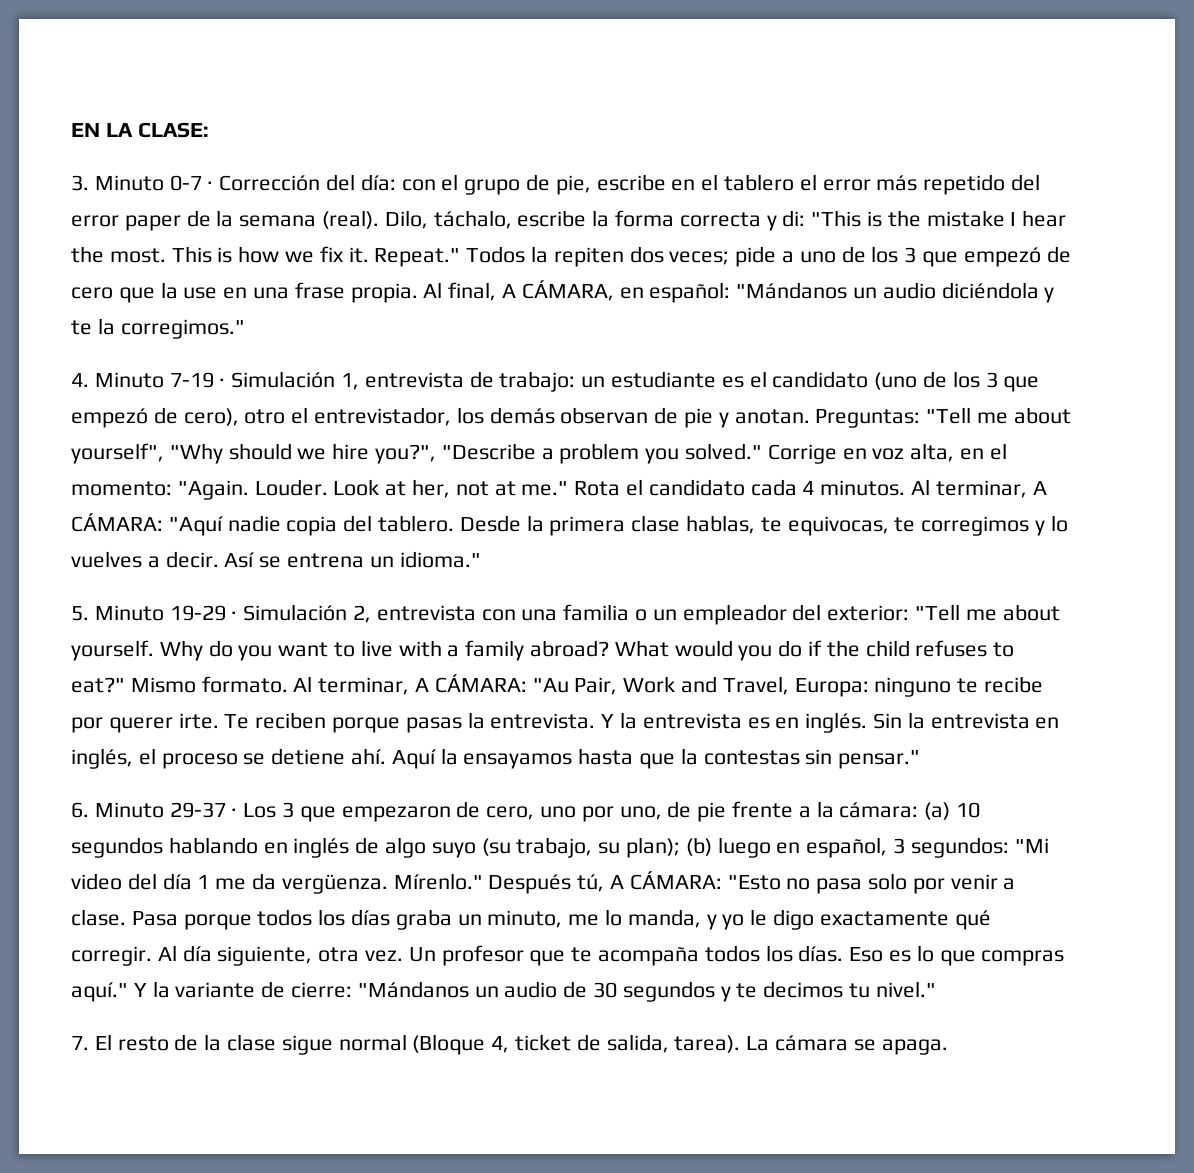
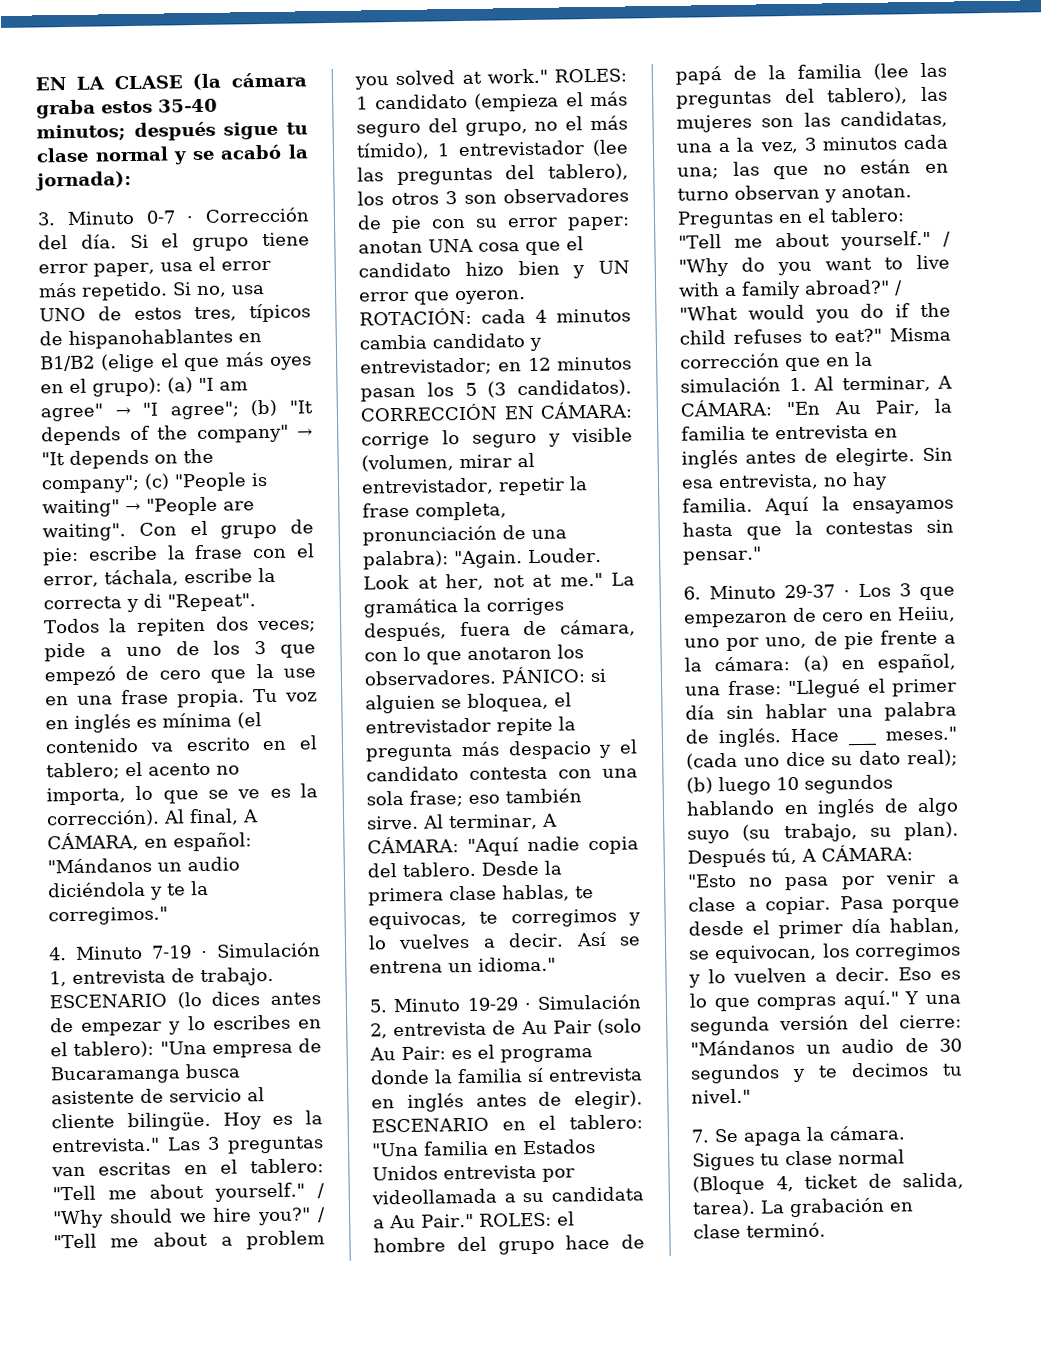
- EN LA CLASE:
+ EN LA CLASE (la cámara graba estos 35-40 minutos; después sigue tu clase normal y se acabó la jornada):
- 3. Minuto 0-7 · Corrección del día: con el grupo de pie, escribe en el tablero el error más repetido del error paper de la semana (real). Dilo, táchalo, escribe la forma correcta y di: "This is the mistake I hear the most. This is how we fix it. Repeat."
+ 3. Minuto 0-7 · Corrección del día. Si el grupo tiene error paper, usa el error más repetido. Si no, usa UNO de estos tres, típicos de hispanohablantes en B1/B2 (elige el que más oyes en el grupo): (a) "I am agree" → "I agree"; (b) "It depends of the company" → "It depends on the company"; (c) "People is waiting" → "People are waiting". Con el grupo de pie: escribe la frase con el error, táchala, escribe la correcta y di "Repeat".
+ Tu voz en inglés es mínima (el contenido va escrito en el tablero; el acento no importa, lo que se ve es la corrección).
- 4. Minuto 7-19 · Simulación 1, entrevista de trabajo: un estudiante es el candidato (uno de los 3 que empezó de cero), otro el entrevistador, los demás observan de pie y anotan. Preguntas: "Tell me about yourself", "Why should we hire you?", "Describe a problem you solved." Corrige en voz alta, en el momento: "Again.
+ 4. Minuto 7-19 · Simulación 1, entrevista de trabajo. ESCENARIO (lo dices antes de empezar y lo escribes en el tablero): "Una empresa de Bucaramanga busca asistente de servicio al cliente bilingüe. Hoy es la entrevista." Las 3 preguntas van escritas en el tablero: "Tell me about yourself." / "Why should we hire you?" / "Tell me about a problem you solved at work." ROLES: 1 candidato (empieza el más seguro del grupo, no el más tímido), 1 entrevistador (lee las preguntas del tablero), los otros 3 son observadores de pie con su error paper: anotan UNA cosa que el candidato hizo bien y UN error que oyeron. ROTACIÓN: cada 4 minutos cambia candidato y entrevistador; en 12 minutos pasan los 5 (3 candidatos). CORRECCIÓN EN CÁMARA: corrige lo seguro y visible (volumen, mirar al entrevistador, repetir la frase completa, pronunciación de una palabra): "Again.
- Rota el candidato cada 4 minutos.
+ La gramática la corriges después, fuera de cámara, con lo que anotaron los observadores. PÁNICO: si alguien se bloquea, el entrevistador repite la pregunta más despacio y el candidato contesta con una sola frase; eso también sirve.
- 5. Minuto 19-29 · Simulación 2, entrevista con una familia o un empleador del exterior: "Tell me about yourself. Why do you want to live with a family abroad? What would you do if the child refuses to eat?"
+ 5. Minuto 19-29 · Simulación 2, entrevista de Au Pair (solo Au Pair: es el programa donde la familia sí entrevista en inglés antes de elegir). ESCENARIO en el tablero: "Una familia en Estados Unidos entrevista por videollamada a su candidata a Au Pair." ROLES: el hombre del grupo hace de papá de la familia (lee las preguntas del tablero), las mujeres son las candidatas, una a la vez, 3 minutos cada una; las que no están en turno observan y anotan. Preguntas en el tablero: "Tell me about yourself." / "Why do you want to live with a family abroad?" / "What would you do if the child refuses to eat?"
- Mismo formato. Al terminar, A CÁMARA: "Au Pair, Work and Travel, Europa: ninguno te recibe por querer irte. Te reciben porque pasas la entrevista. Y la entrevista es en inglés. Sin la entrevista en inglés, el proceso se detiene ahí.
+ Misma corrección que en la simulación 1. Al terminar, A CÁMARA: "En Au Pair, la familia te entrevista en inglés antes de elegirte. Sin esa entrevista, no hay familia.
- 6. Minuto 29-37 · Los 3 que empezaron de cero, uno por uno, de pie frente a la cámara: (a) 10 segundos hablando en inglés de algo suyo (su trabajo, su plan); (b) luego en español, 3 segundos: "Mi video del día 1 me da vergüenza. Mírenlo."
+ 6. Minuto 29-37 · Los 3 que empezaron de cero en Heiiu, uno por uno, de pie frente a la cámara: (a) en español, una frase: "Llegué el primer día sin hablar una palabra de inglés. Hace ___ meses." (cada uno dice su dato real); (b) luego 10 segundos hablando en inglés de algo suyo (su trabajo, su plan).
- Después tú, A CÁMARA: "Esto no pasa solo por venir a clase. Pasa porque todos los días graba un minuto, me lo manda, y yo le digo exactamente qué corregir. Al día siguiente, otra vez. Un profesor que te acompaña todos los días.
+ Después tú, A CÁMARA: "Esto no pasa por venir a clase a copiar. Pasa porque desde el primer día hablan, se equivocan, los corregimos y lo vuelven a decir.
- Y la variante de cierre: "Mándanos un audio de 30 segundos y te decimos tu nivel."
+ Y una segunda versión del cierre: "Mándanos un audio de 30 segundos y te decimos tu nivel."
- 7. El resto de la clase sigue normal (Bloque 4, ticket de salida, tarea).
+ 7. Se apaga la cámara. Sigues tu clase normal (Bloque 4, ticket de salida, tarea).
- La cámara se apaga.
+ La grabación en clase terminó.

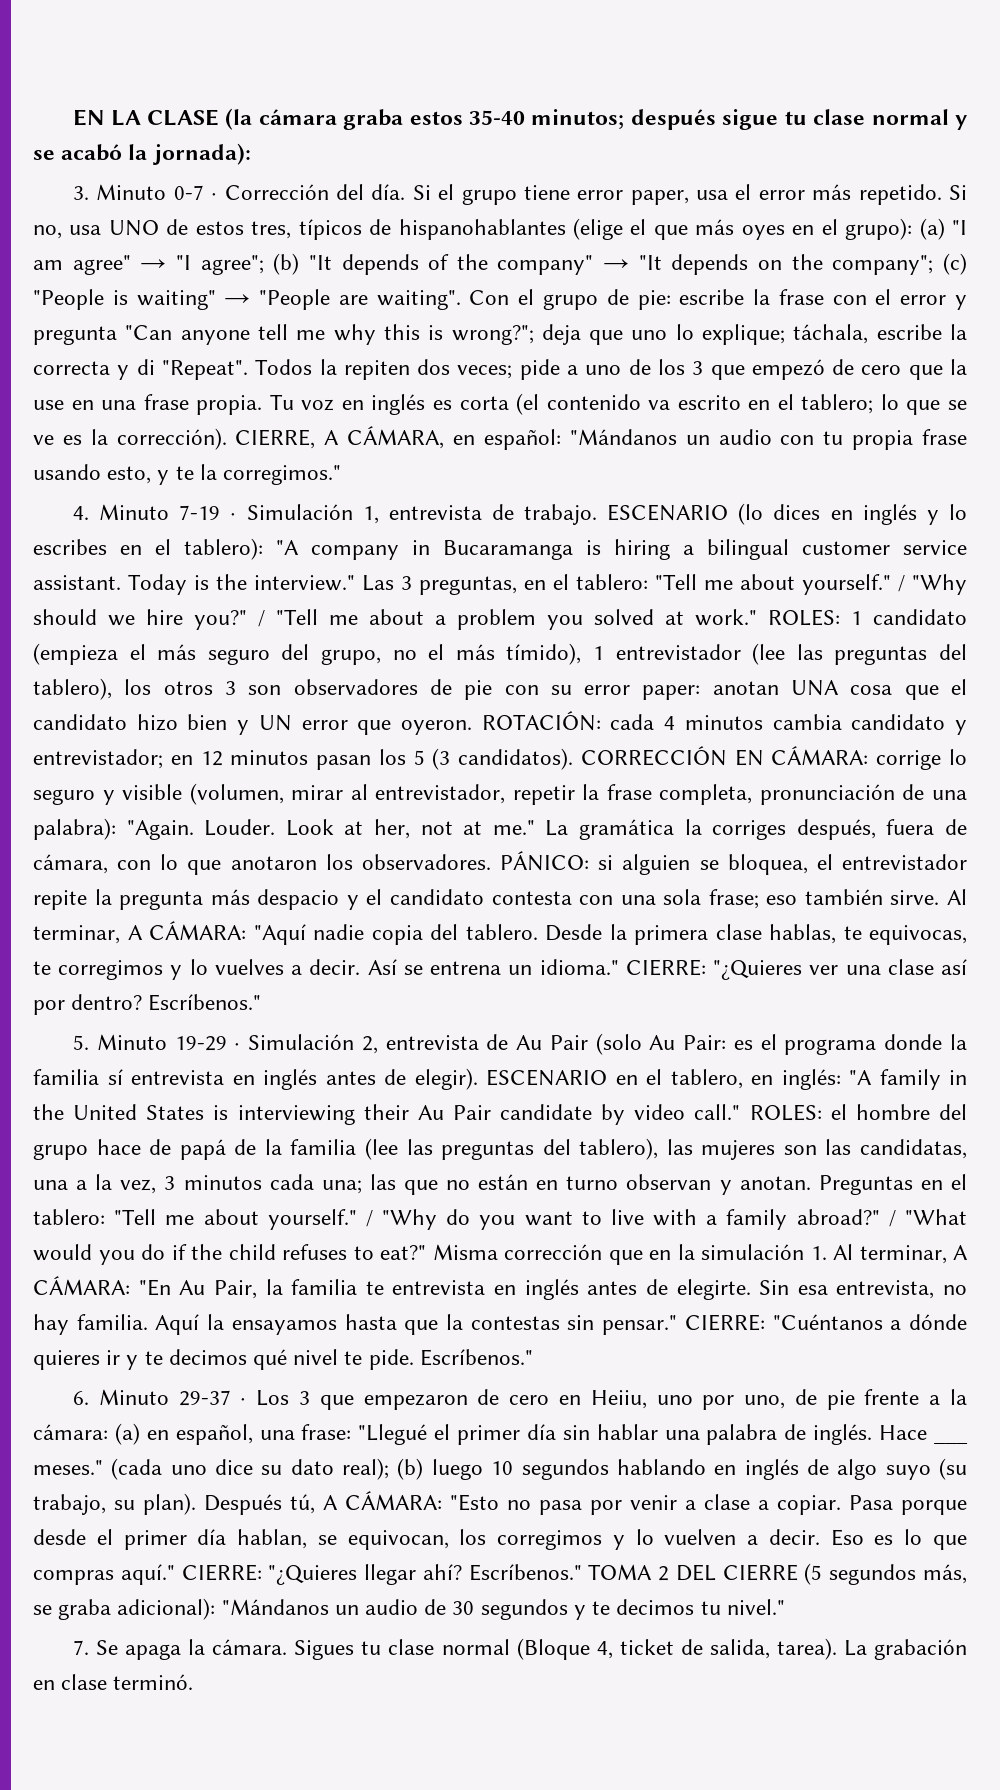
- Si no, usa UNO de estos tres, típicos de hispanohablantes en B1/B2 (elige el que más oyes en el grupo): (a) "I am agree" → "I agree"; (b) "It depends of the company" → "It depends on the company"; (c) "People is waiting" → "People are waiting".
+ Si no, usa UNO de estos tres, típicos de hispanohablantes (elige el que más oyes en el grupo): (a) "I am agree" → "I agree"; (b) "It depends of the company" → "It depends on the company"; (c) "People is waiting" → "People are waiting".
- Con el grupo de pie: escribe la frase con el error, táchala, escribe la correcta y di "Repeat".
+ Con el grupo de pie: escribe la frase con el error y pregunta "Can anyone tell me why this is wrong?"; deja que uno lo explique; táchala, escribe la correcta y di "Repeat".
- Tu voz en inglés es mínima (el contenido va escrito en el tablero; el acento no importa, lo que se ve es la corrección).
+ Tu voz en inglés es corta (el contenido va escrito en el tablero; lo que se ve es la corrección).
- Al final, A CÁMARA, en español: "Mándanos un audio diciéndola y te la corregimos."
+ CIERRE, A CÁMARA, en español: "Mándanos un audio con tu propia frase usando esto, y te la corregimos."
- ESCENARIO (lo dices antes de empezar y lo escribes en el tablero): "Una empresa de Bucaramanga busca asistente de servicio al cliente bilingüe. Hoy es la entrevista." Las 3 preguntas van escritas en el tablero: "Tell me about yourself."
+ ESCENARIO (lo dices en inglés y lo escribes en el tablero): "A company in Bucaramanga is hiring a bilingual customer service assistant. Today is the interview." Las 3 preguntas, en el tablero: "Tell me about yourself."
+ CIERRE: "¿Quieres ver una clase así por dentro? Escríbenos."
- ESCENARIO en el tablero: "Una familia en Estados Unidos entrevista por videollamada a su candidata a Au Pair."
+ ESCENARIO en el tablero, en inglés: "A family in the United States is interviewing their Au Pair candidate by video call."
+ CIERRE: "Cuéntanos a dónde quieres ir y te decimos qué nivel te pide. Escríbenos."
- Y una segunda versión del cierre: "Mándanos un audio de 30 segundos y te decimos tu nivel."
+ CIERRE: "¿Quieres llegar ahí? Escríbenos." TOMA 2 DEL CIERRE (5 segundos más, se graba adicional): "Mándanos un audio de 30 segundos y te decimos tu nivel."

